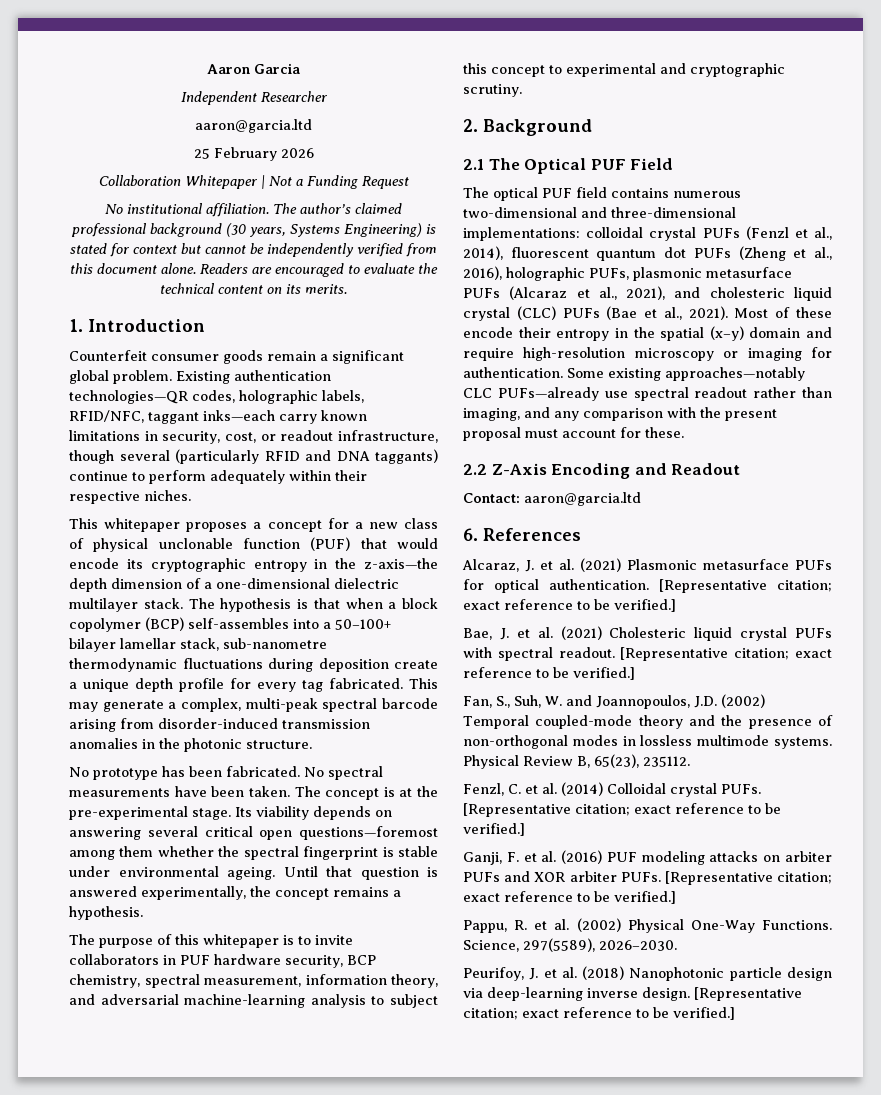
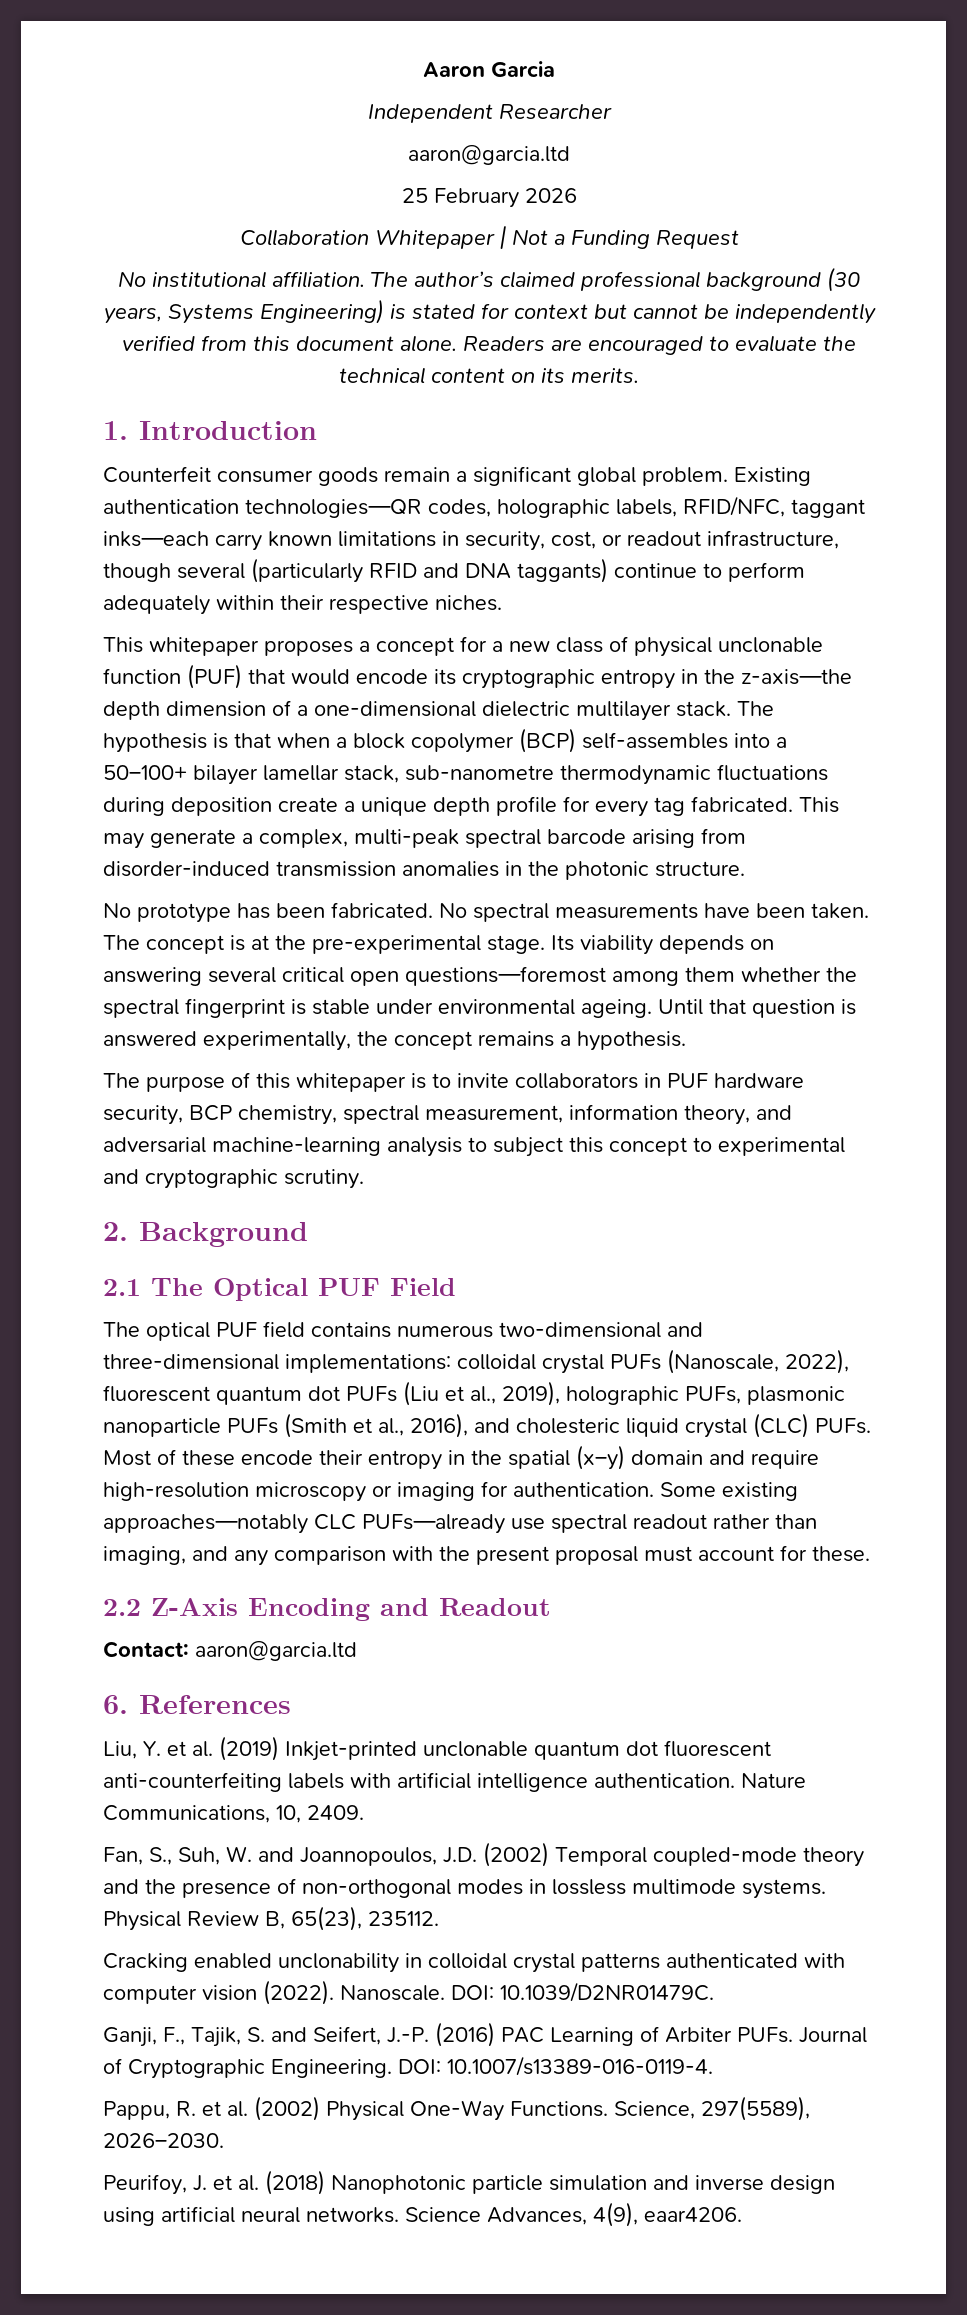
- The optical PUF field contains numerous two-dimensional and three-dimensional implementations: colloidal crystal PUFs (Fenzl et al., 2014), fluorescent quantum dot PUFs (Zheng et al., 2016), holographic PUFs, plasmonic metasurface PUFs (Alcaraz et al., 2021), and cholesteric liquid crystal (CLC) PUFs (Bae et al., 2021).
+ The optical PUF field contains numerous two-dimensional and three-dimensional implementations: colloidal crystal PUFs (Nanoscale, 2022), fluorescent quantum dot PUFs (Liu et al., 2019), holographic PUFs, plasmonic nanoparticle PUFs (Smith et al., 2016), and cholesteric liquid crystal (CLC) PUFs.
- Alcaraz, J. et al. (2021) Plasmonic metasurface PUFs for optical authentication. [Representative citation; exact reference to be verified.]
- Bae, J. et al. (2021) Cholesteric liquid crystal PUFs with spectral readout. [Representative citation; exact reference to be verified.]
+ Liu, Y. et al. (2019) Inkjet-printed unclonable quantum dot fluorescent anti-counterfeiting labels with artificial intelligence authentication. Nature Communications, 10, 2409.
- Fenzl, C. et al. (2014) Colloidal crystal PUFs. [Representative citation; exact reference to be verified.]
- Ganji, F. et al. (2016) PUF modeling attacks on arbiter PUFs and XOR arbiter PUFs. [Representative citation; exact reference to be verified.]
+ Cracking enabled unclonability in colloidal crystal patterns authenticated with computer vision (2022). Nanoscale. DOI: 10.1039/D2NR01479C.
+ Ganji, F., Tajik, S. and Seifert, J.-P. (2016) PAC Learning of Arbiter PUFs. Journal of Cryptographic Engineering. DOI: 10.1007/s13389-016-0119-4.
- Peurifoy, J. et al. (2018) Nanophotonic particle design via deep-learning inverse design. [Representative citation; exact reference to be verified.]
+ Peurifoy, J. et al. (2018) Nanophotonic particle simulation and inverse design using artificial neural networks. Science Advances, 4(9), eaar4206.

